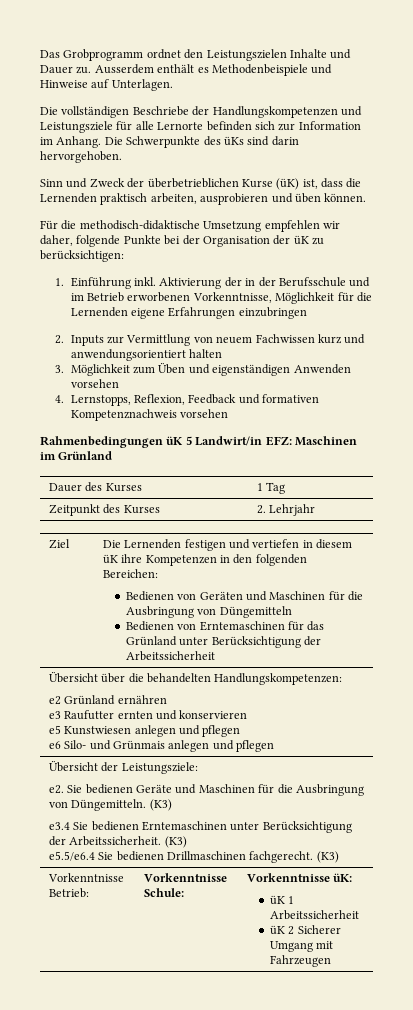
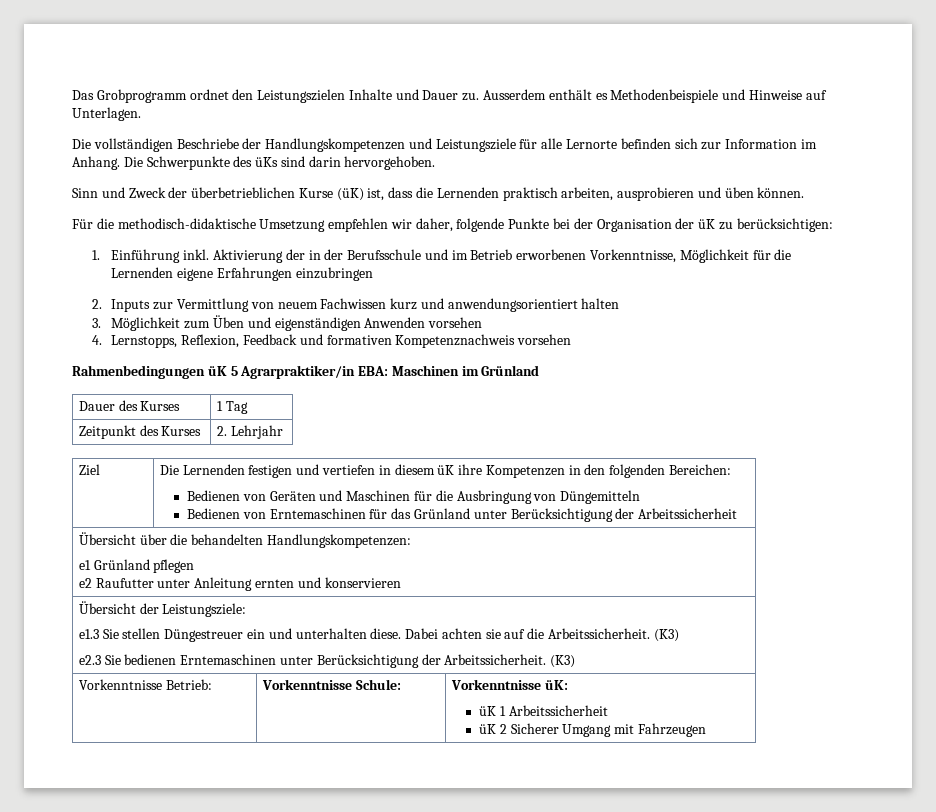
- Rahmenbedingungen üK 5 Landwirt/in EFZ: Maschinen im Grünland
+ Rahmenbedingungen üK 5 Agrarpraktiker/in EBA: Maschinen im Grünland
  Übersicht über die behandelten Handlungskompetenzen:
- e2 Grünland ernähren
- e3 Raufutter ernten und konservieren
- e5 Kunstwiesen anlegen und pflegen
- e6 Silo- und Grünmais anlegen und pflegen
+ e1 Grünland pflegen
+ e2 Raufutter unter Anleitung ernten und konservieren
  Übersicht der Leistungsziele:
- e2. Sie bedienen Geräte und Maschinen für die Ausbringung von Düngemitteln. (K3)
- e3.4 Sie bedienen Erntemaschinen unter Berücksichtigung der Arbeitssicherheit. (K3)
- e5.5/e6.4 Sie bedienen Drillmaschinen fachgerecht. (K3)
+ e1.3 Sie stellen Düngestreuer ein und unterhalten diese. Dabei achten sie auf die Arbeitssicherheit. (K3)
+ e2.3 Sie bedienen Erntemaschinen unter Berücksichtigung der Arbeitssicherheit. (K3)

